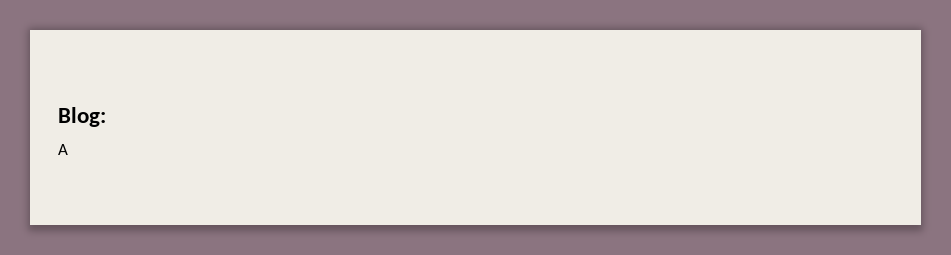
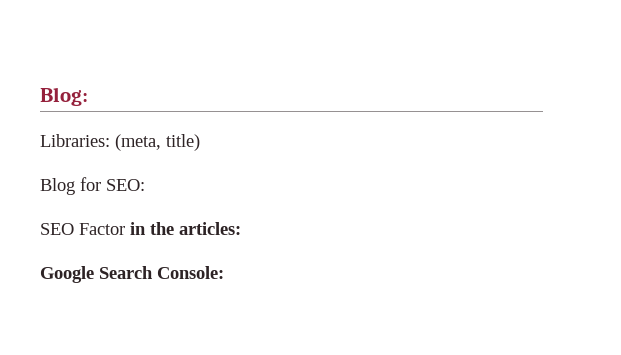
- A
+ Libraries: (meta, title)
+ Blog for SEO:
+ SEO Factor in the articles:
+ Google Search Console:

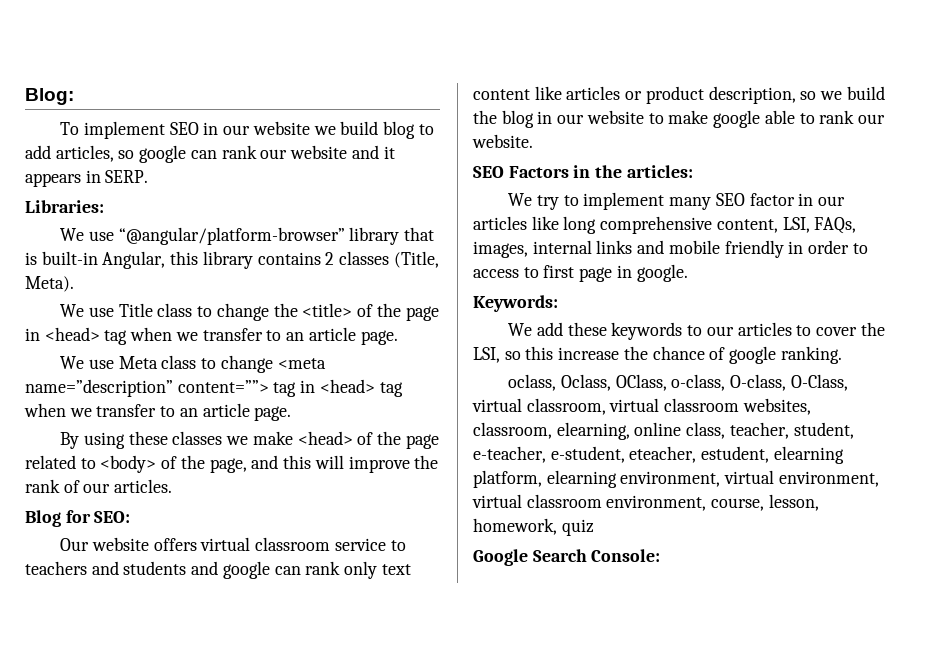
- Libraries: (meta, title)
+ To implement SEO in our website we build blog to add articles, so google can rank our website and it appears in SERP.
+ Libraries:
+ We use “@angular/platform-browser” library that is built-in Angular, this library contains 2 classes (Title, Meta).
+ We use Title class to change the <title> of the page in <head> tag when we transfer to an article page.
+ We use Meta class to change <meta name=”description” content=””> tag in <head> tag when we transfer to an article page.
+ By using these classes we make <head> of the page related to <body> of the page, and this will improve the rank of our articles.
  Blog for SEO:
- SEO Factor in the articles:
+ Our website offers virtual classroom service to teachers and students and google can rank only text content like articles or product description, so we build the blog in our website to make google able to rank our website.
+ SEO Factors in the articles:
+ We try to implement many SEO factor in our articles like long comprehensive content, LSI, FAQs, images, internal links and mobile friendly in order to access to first page in google.
+ Keywords:
+ We add these keywords to our articles to cover the LSI, so this increase the chance of google ranking.
+ oclass, Oclass, OClass, o-class, O-class, O-Class, virtual classroom, virtual classroom websites, classroom, elearning, online class, teacher, student, e-teacher, e-student, eteacher, estudent, elearning platform, elearning environment, virtual environment, virtual classroom environment, course, lesson, homework, quiz

